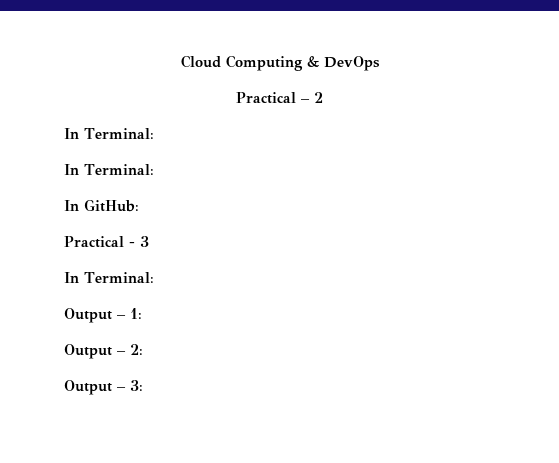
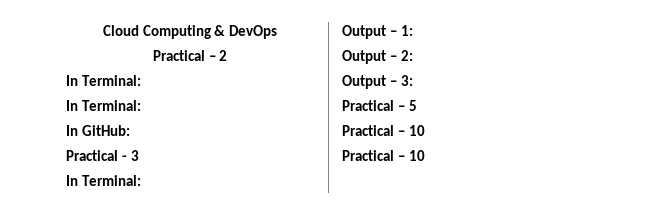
+ Practical – 5
+ Practical – 10
+ Practical – 10

